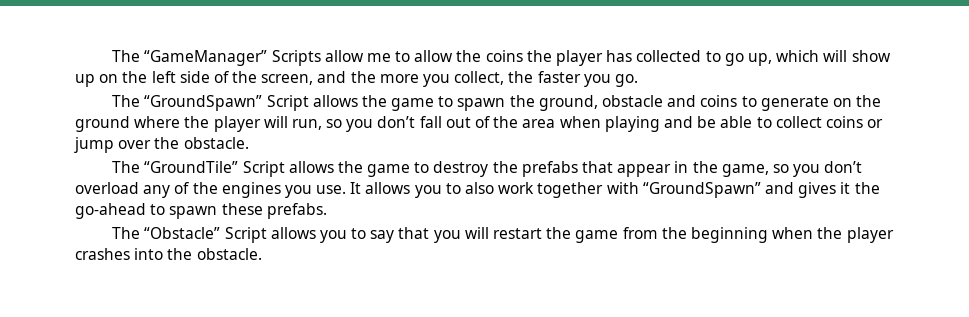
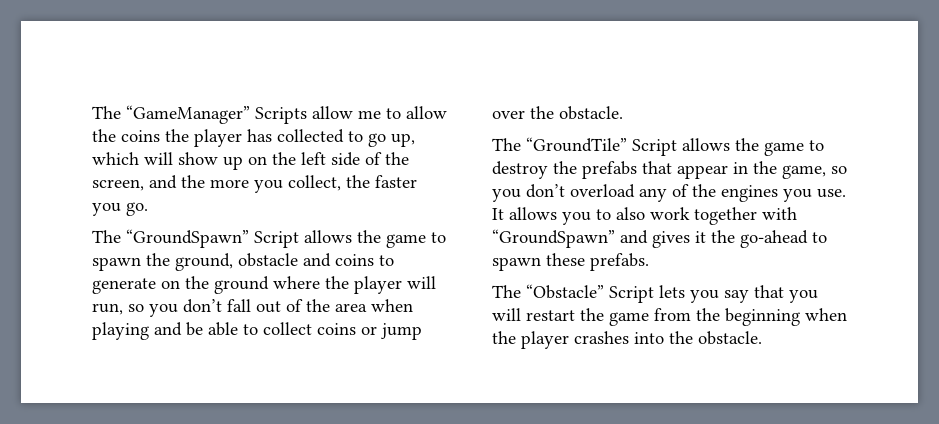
- The “Obstacle” Script allows you to say that you will restart the game from the beginning when the player crashes into the obstacle.
+ The “Obstacle” Script lets you say that you will restart the game from the beginning when the player crashes into the obstacle.

